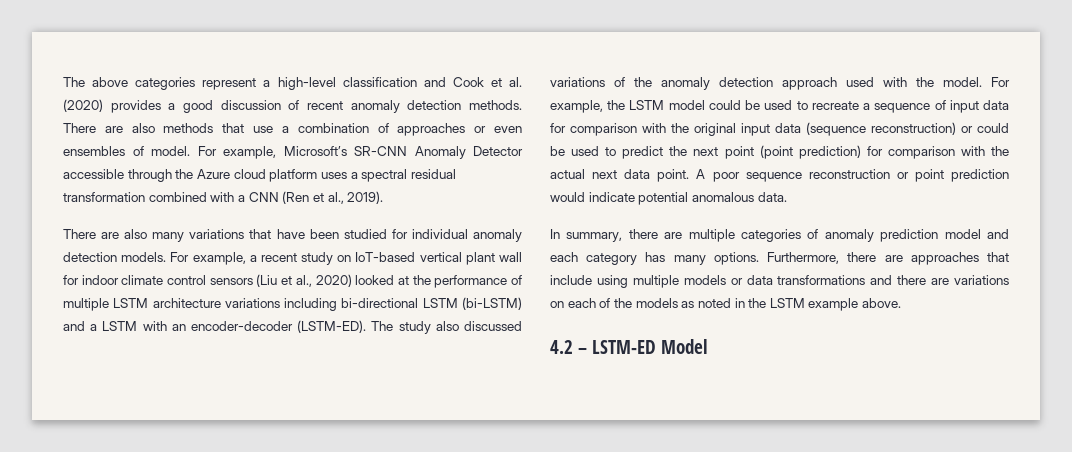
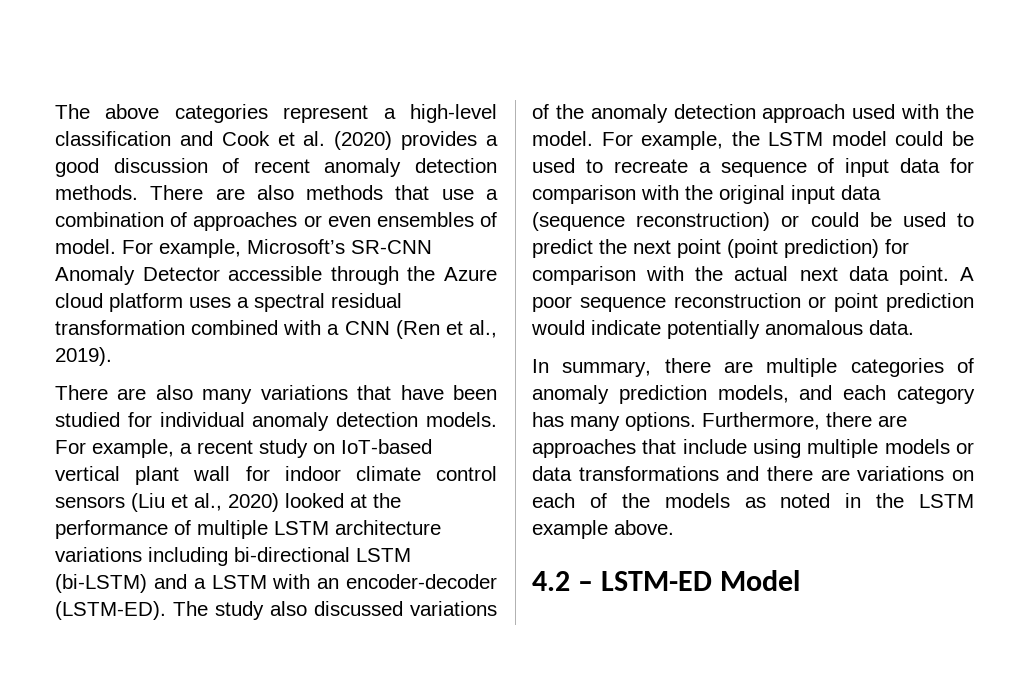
- A poor sequence reconstruction or point prediction would indicate potential anomalous data.
+ A poor sequence reconstruction or point prediction would indicate potentially anomalous data.
- In summary, there are multiple categories of anomaly prediction model and each category has many options.
+ In summary, there are multiple categories of anomaly prediction models, and each category has many options.

